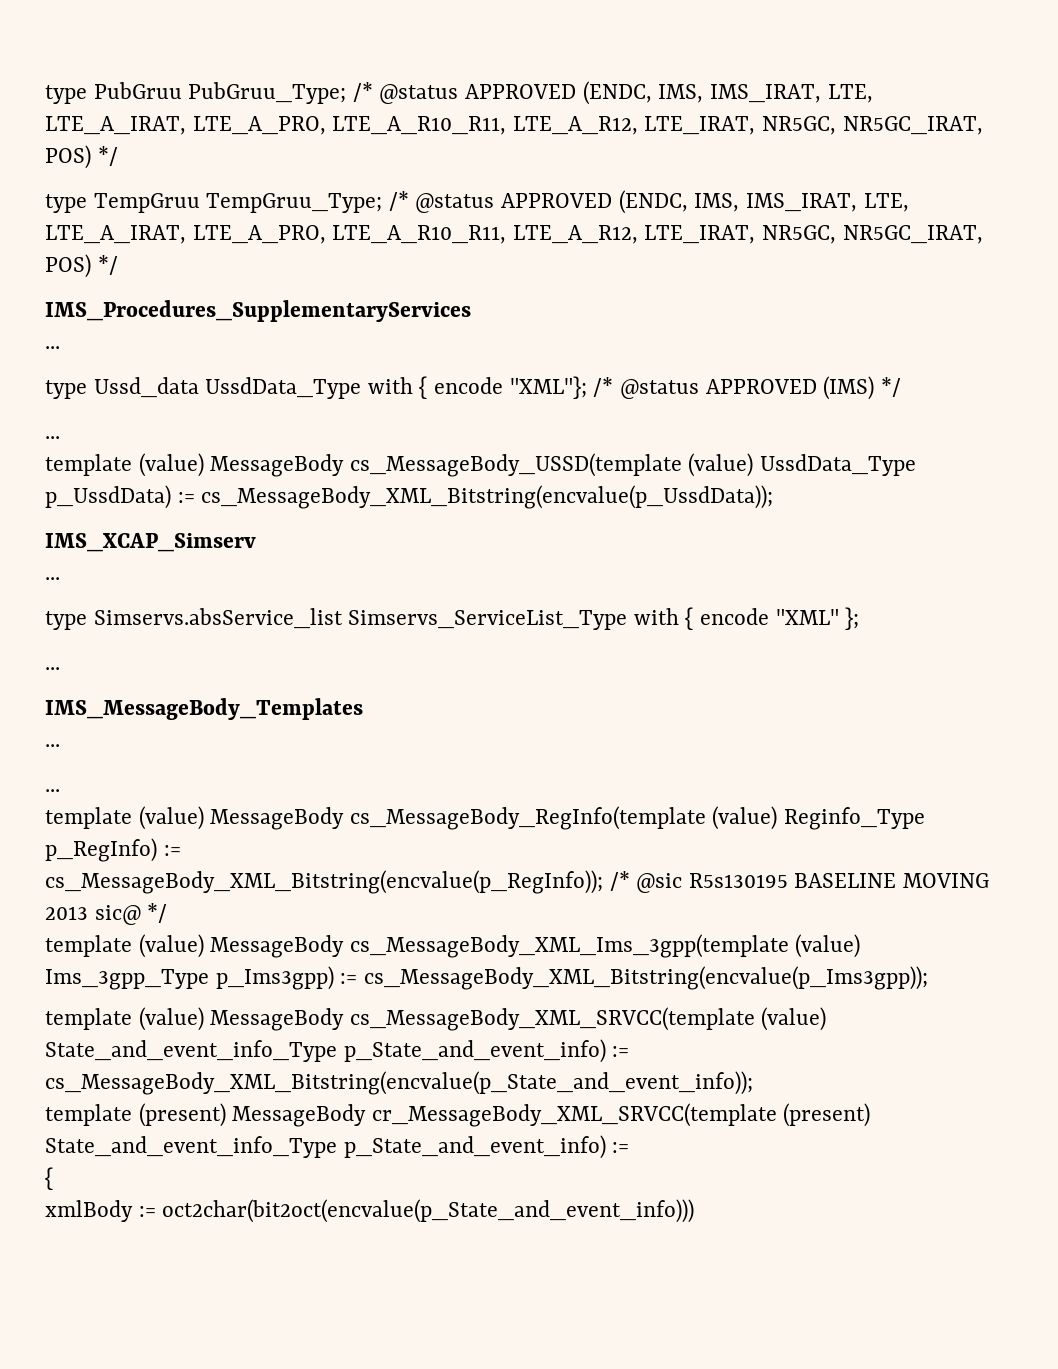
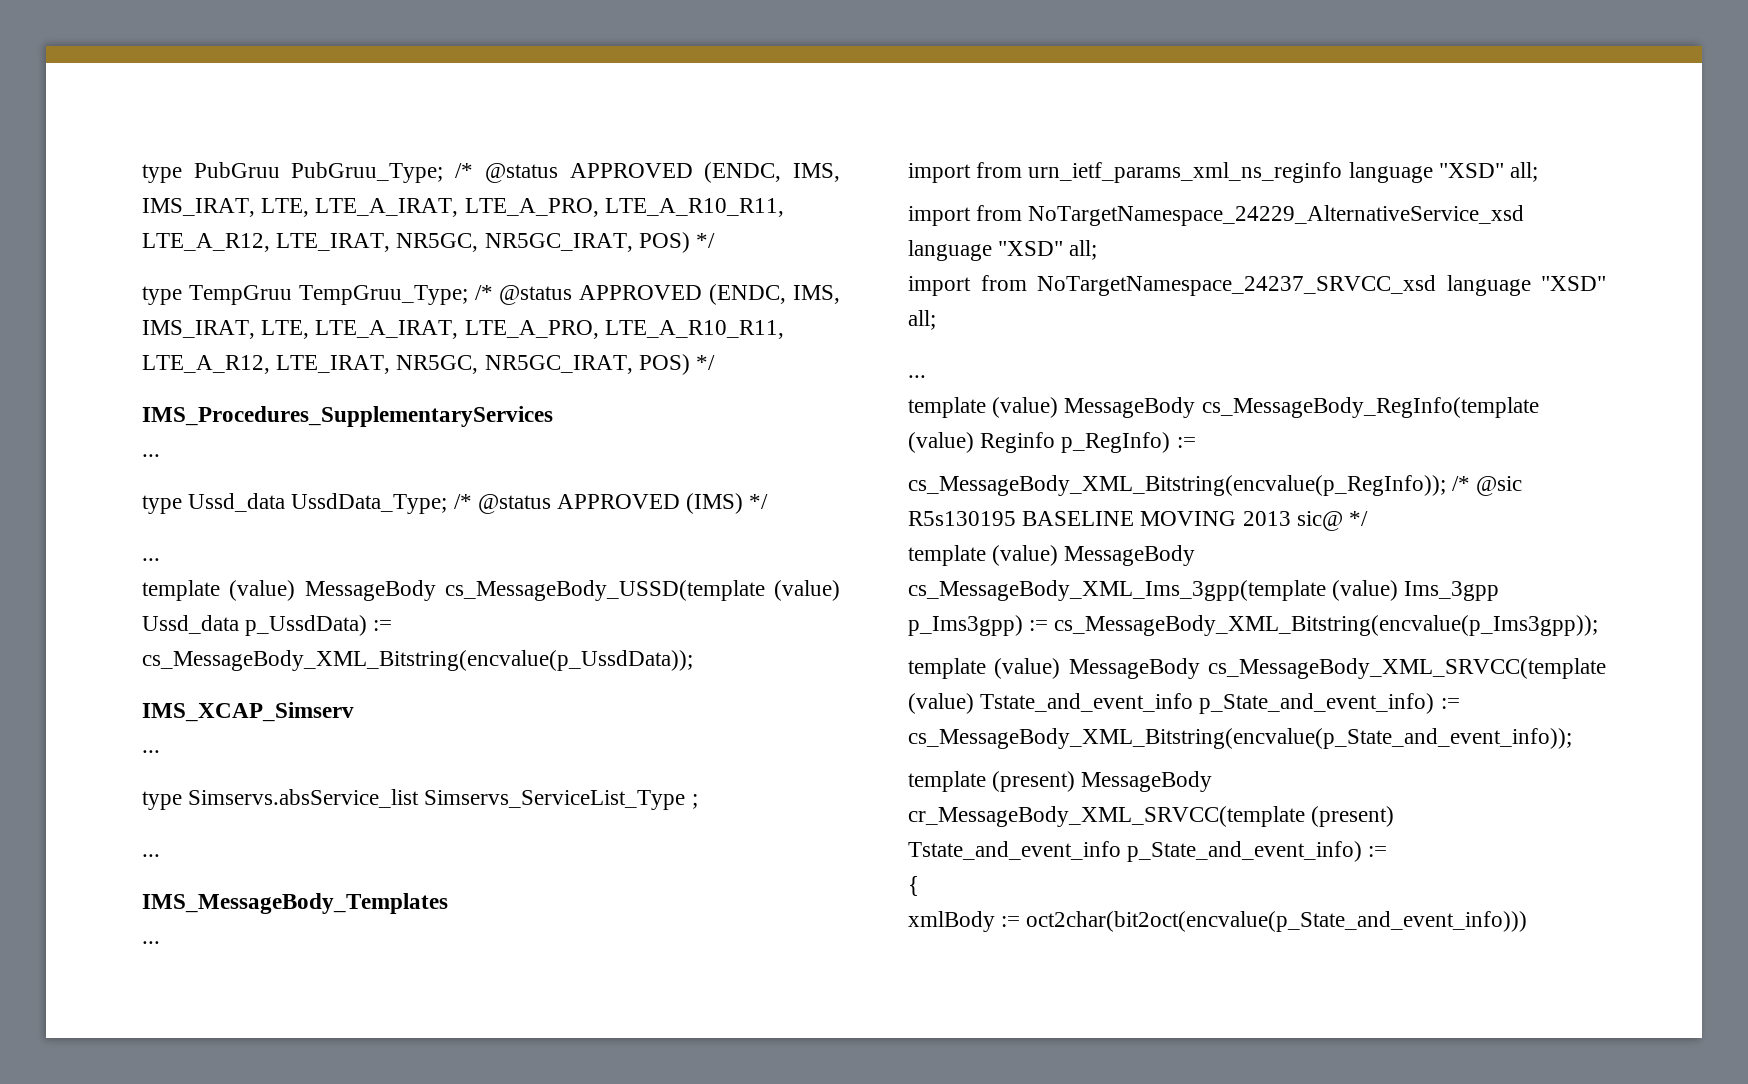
- type Ussd_data UssdData_Type with { encode "XML"}; /* @status APPROVED (IMS) */
+ type Ussd_data UssdData_Type; /* @status APPROVED (IMS) */
- template (value) MessageBody cs_MessageBody_USSD(template (value) UssdData_Type p_UssdData) := cs_MessageBody_XML_Bitstring(encvalue(p_UssdData));
+ template (value) MessageBody cs_MessageBody_USSD(template (value) Ussd_data p_UssdData) := cs_MessageBody_XML_Bitstring(encvalue(p_UssdData));
- type Simservs.absService_list Simservs_ServiceList_Type with { encode "XML" };
+ type Simservs.absService_list Simservs_ServiceList_Type ;
  ...
  IMS_MessageBody_Templates
  ...
+ import from urn_ietf_params_xml_ns_reginfo language "XSD" all;
+ import from NoTargetNamespace_24229_AlternativeService_xsd language "XSD" all;
+ import from NoTargetNamespace_24237_SRVCC_xsd language "XSD" all;
- template (value) MessageBody cs_MessageBody_RegInfo(template (value) Reginfo_Type p_RegInfo) :=
+ template (value) MessageBody cs_MessageBody_RegInfo(template (value) Reginfo p_RegInfo) :=
- template (value) MessageBody cs_MessageBody_XML_Ims_3gpp(template (value) Ims_3gpp_Type p_Ims3gpp) := cs_MessageBody_XML_Bitstring(encvalue(p_Ims3gpp));
+ template (value) MessageBody cs_MessageBody_XML_Ims_3gpp(template (value) Ims_3gpp p_Ims3gpp) := cs_MessageBody_XML_Bitstring(encvalue(p_Ims3gpp));
- template (value) MessageBody cs_MessageBody_XML_SRVCC(template (value) State_and_event_info_Type p_State_and_event_info) := cs_MessageBody_XML_Bitstring(encvalue(p_State_and_event_info));
+ template (value) MessageBody cs_MessageBody_XML_SRVCC(template (value) Tstate_and_event_info p_State_and_event_info) := cs_MessageBody_XML_Bitstring(encvalue(p_State_and_event_info));
- template (present) MessageBody cr_MessageBody_XML_SRVCC(template (present) State_and_event_info_Type p_State_and_event_info) :=
+ template (present) MessageBody cr_MessageBody_XML_SRVCC(template (present) Tstate_and_event_info p_State_and_event_info) :=

